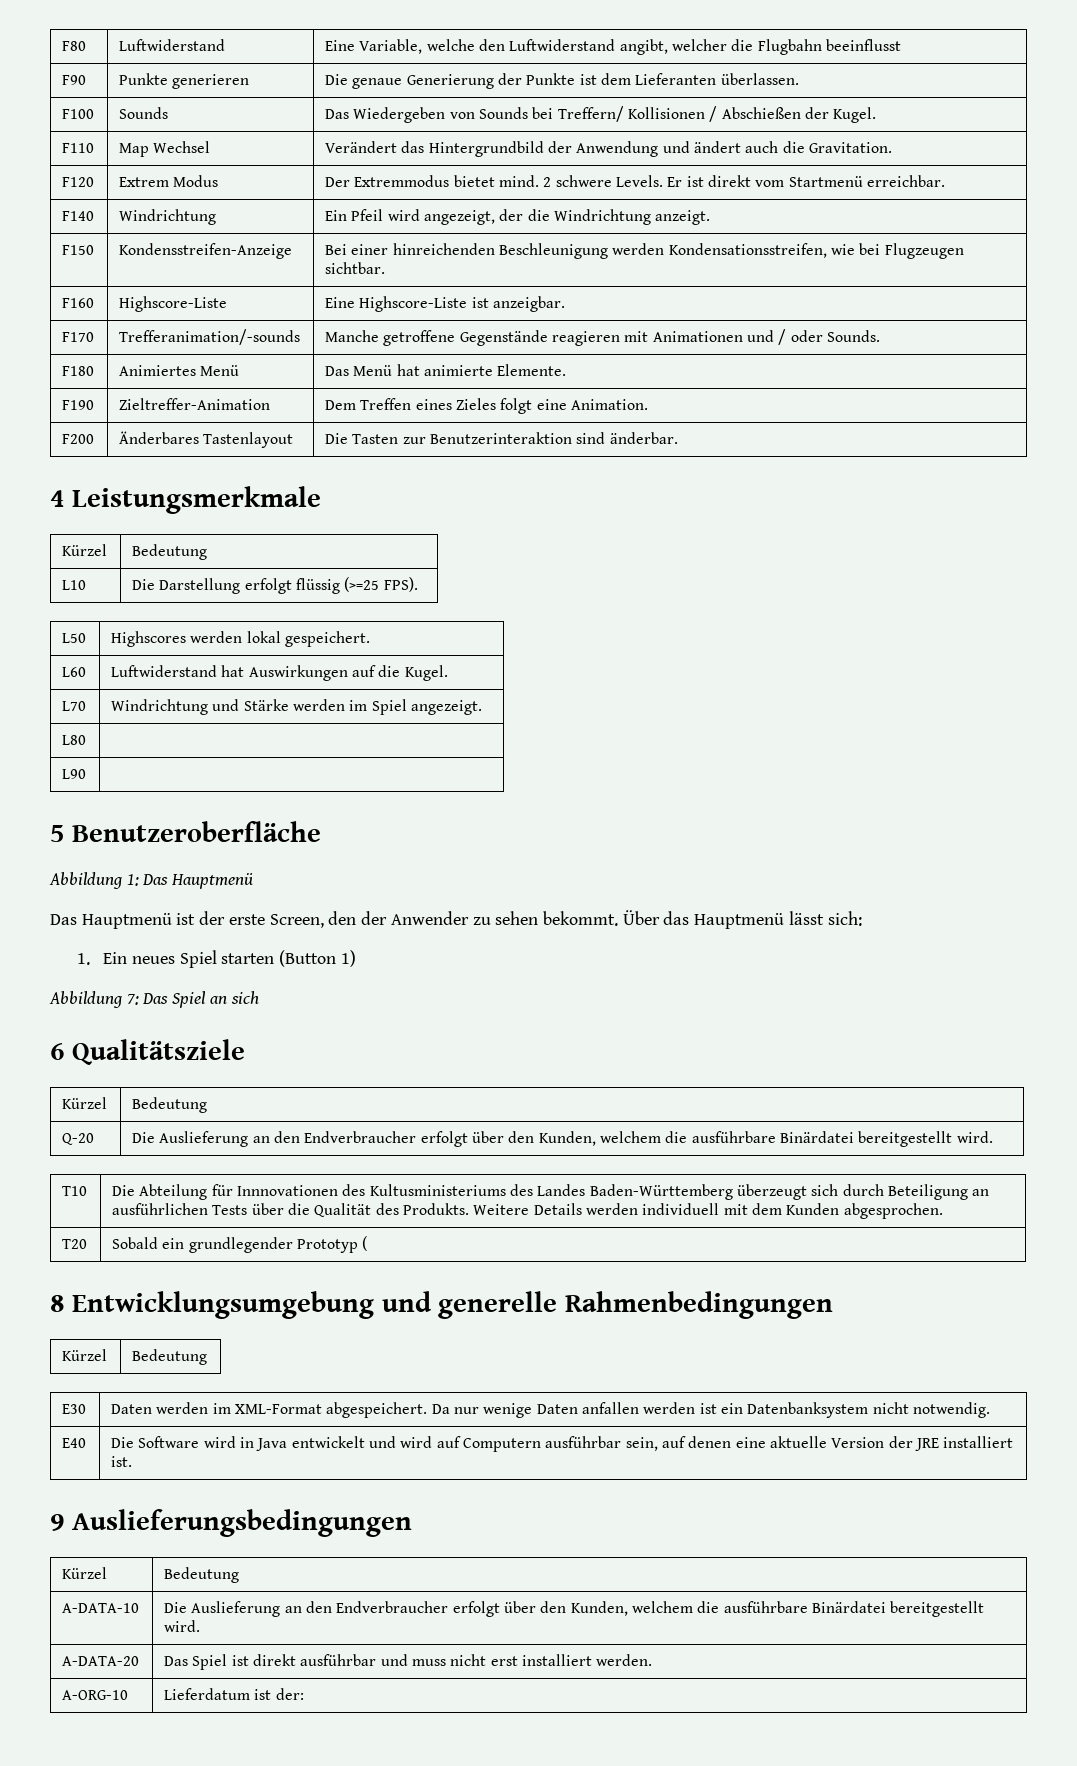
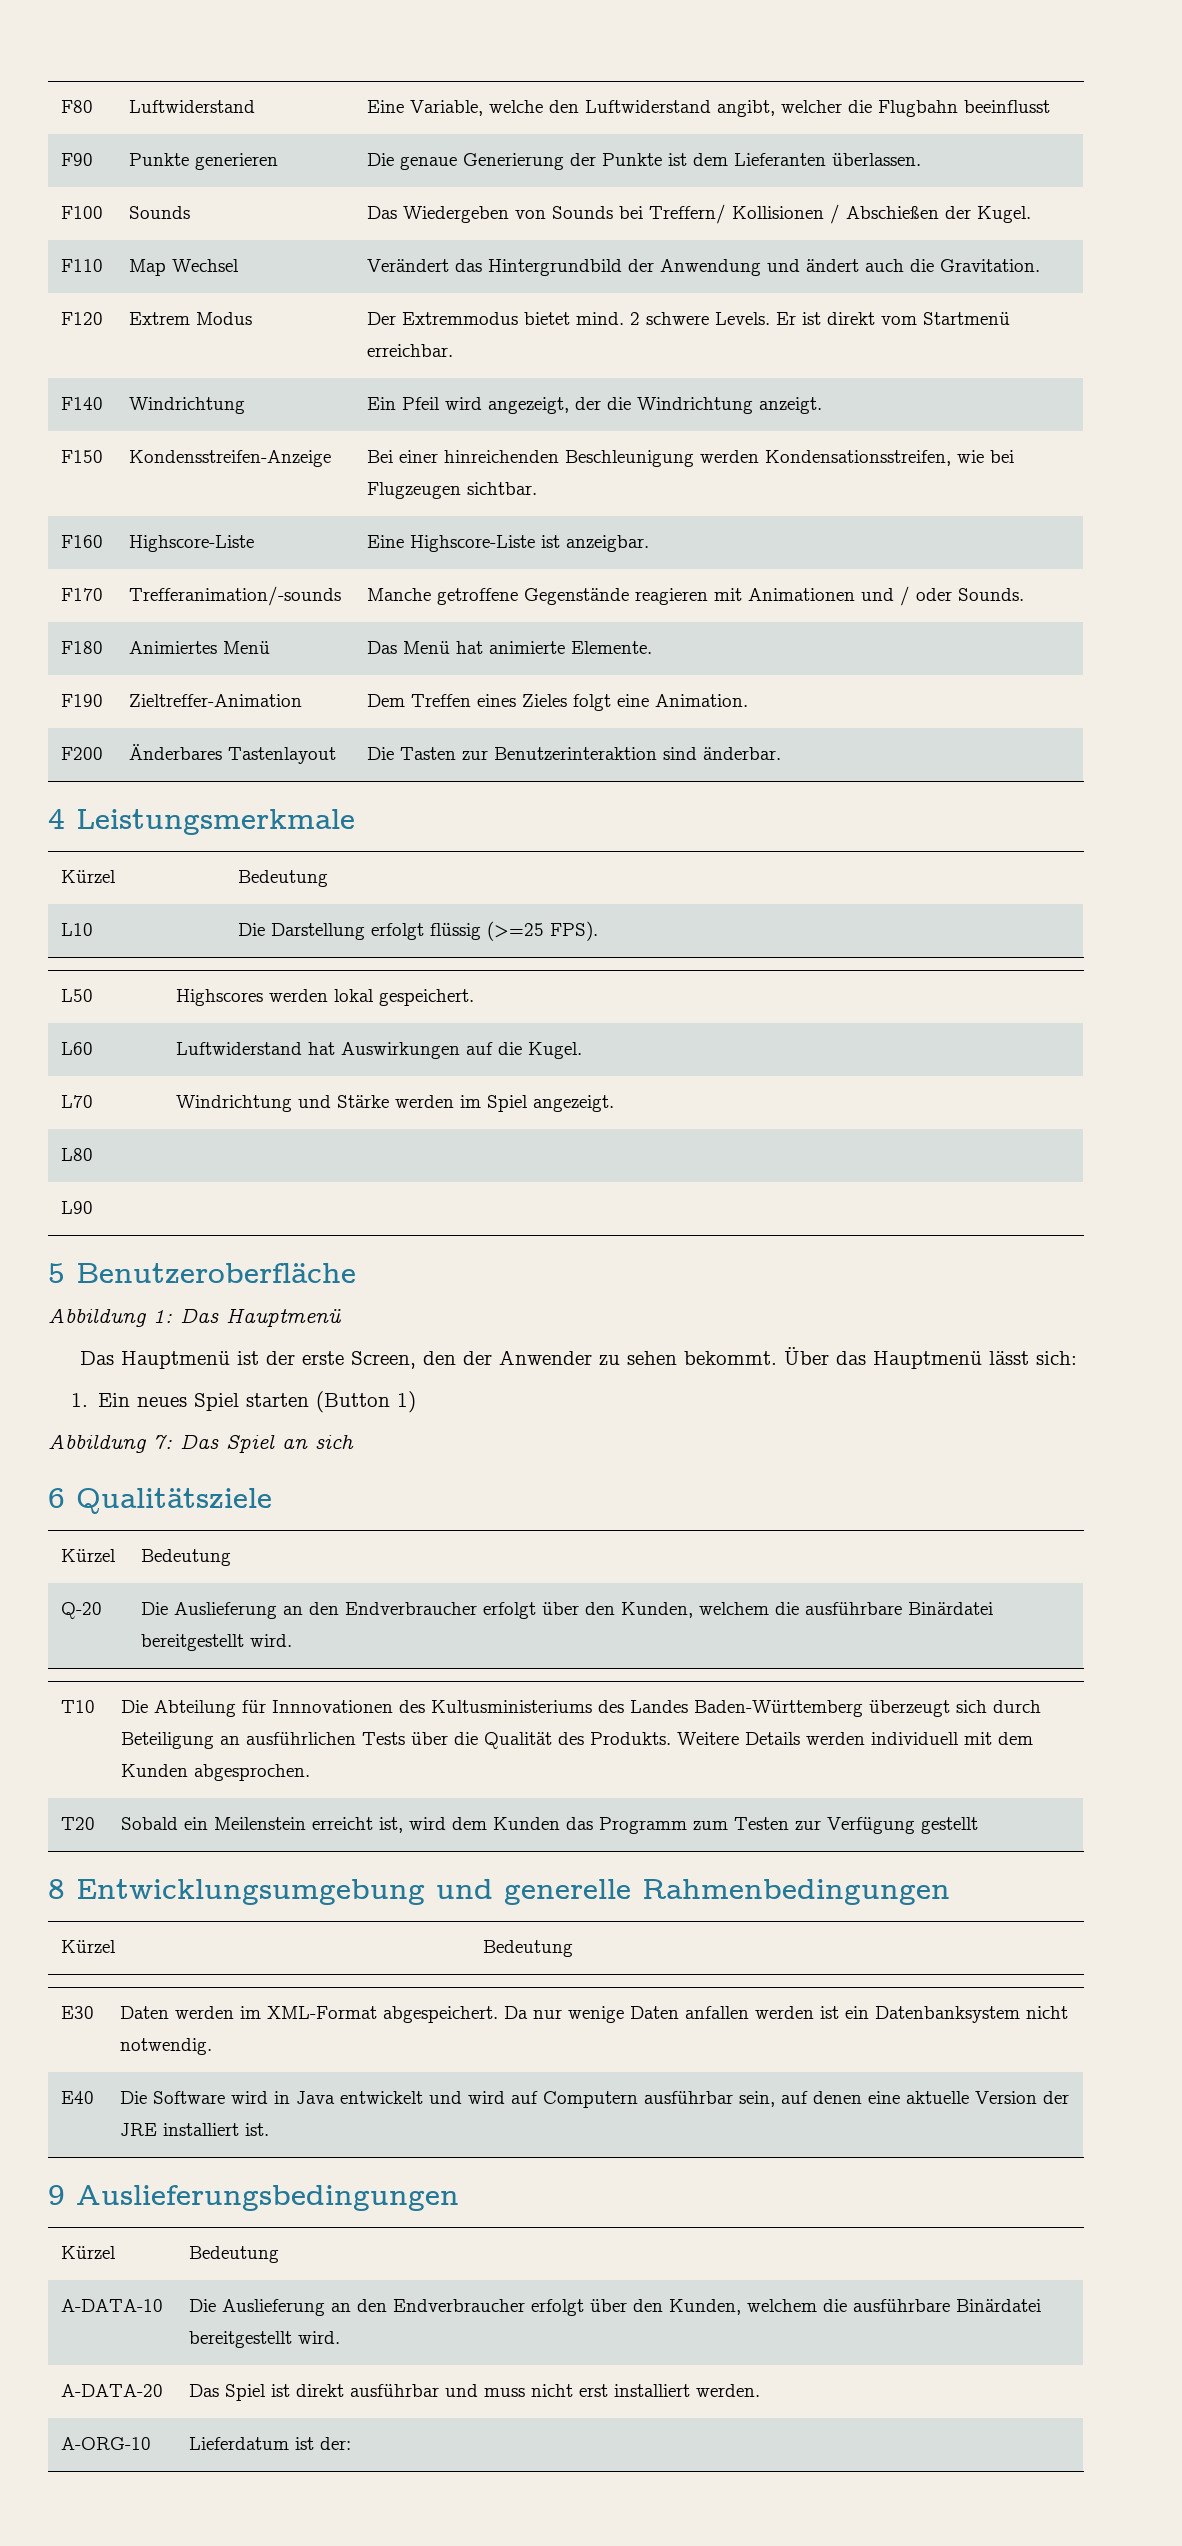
- T20 | Sobald ein grundlegender Prototyp (
+ T20 | Sobald ein Meilenstein erreicht ist, wird dem Kunden das Programm zum Testen zur Verfügung gestellt

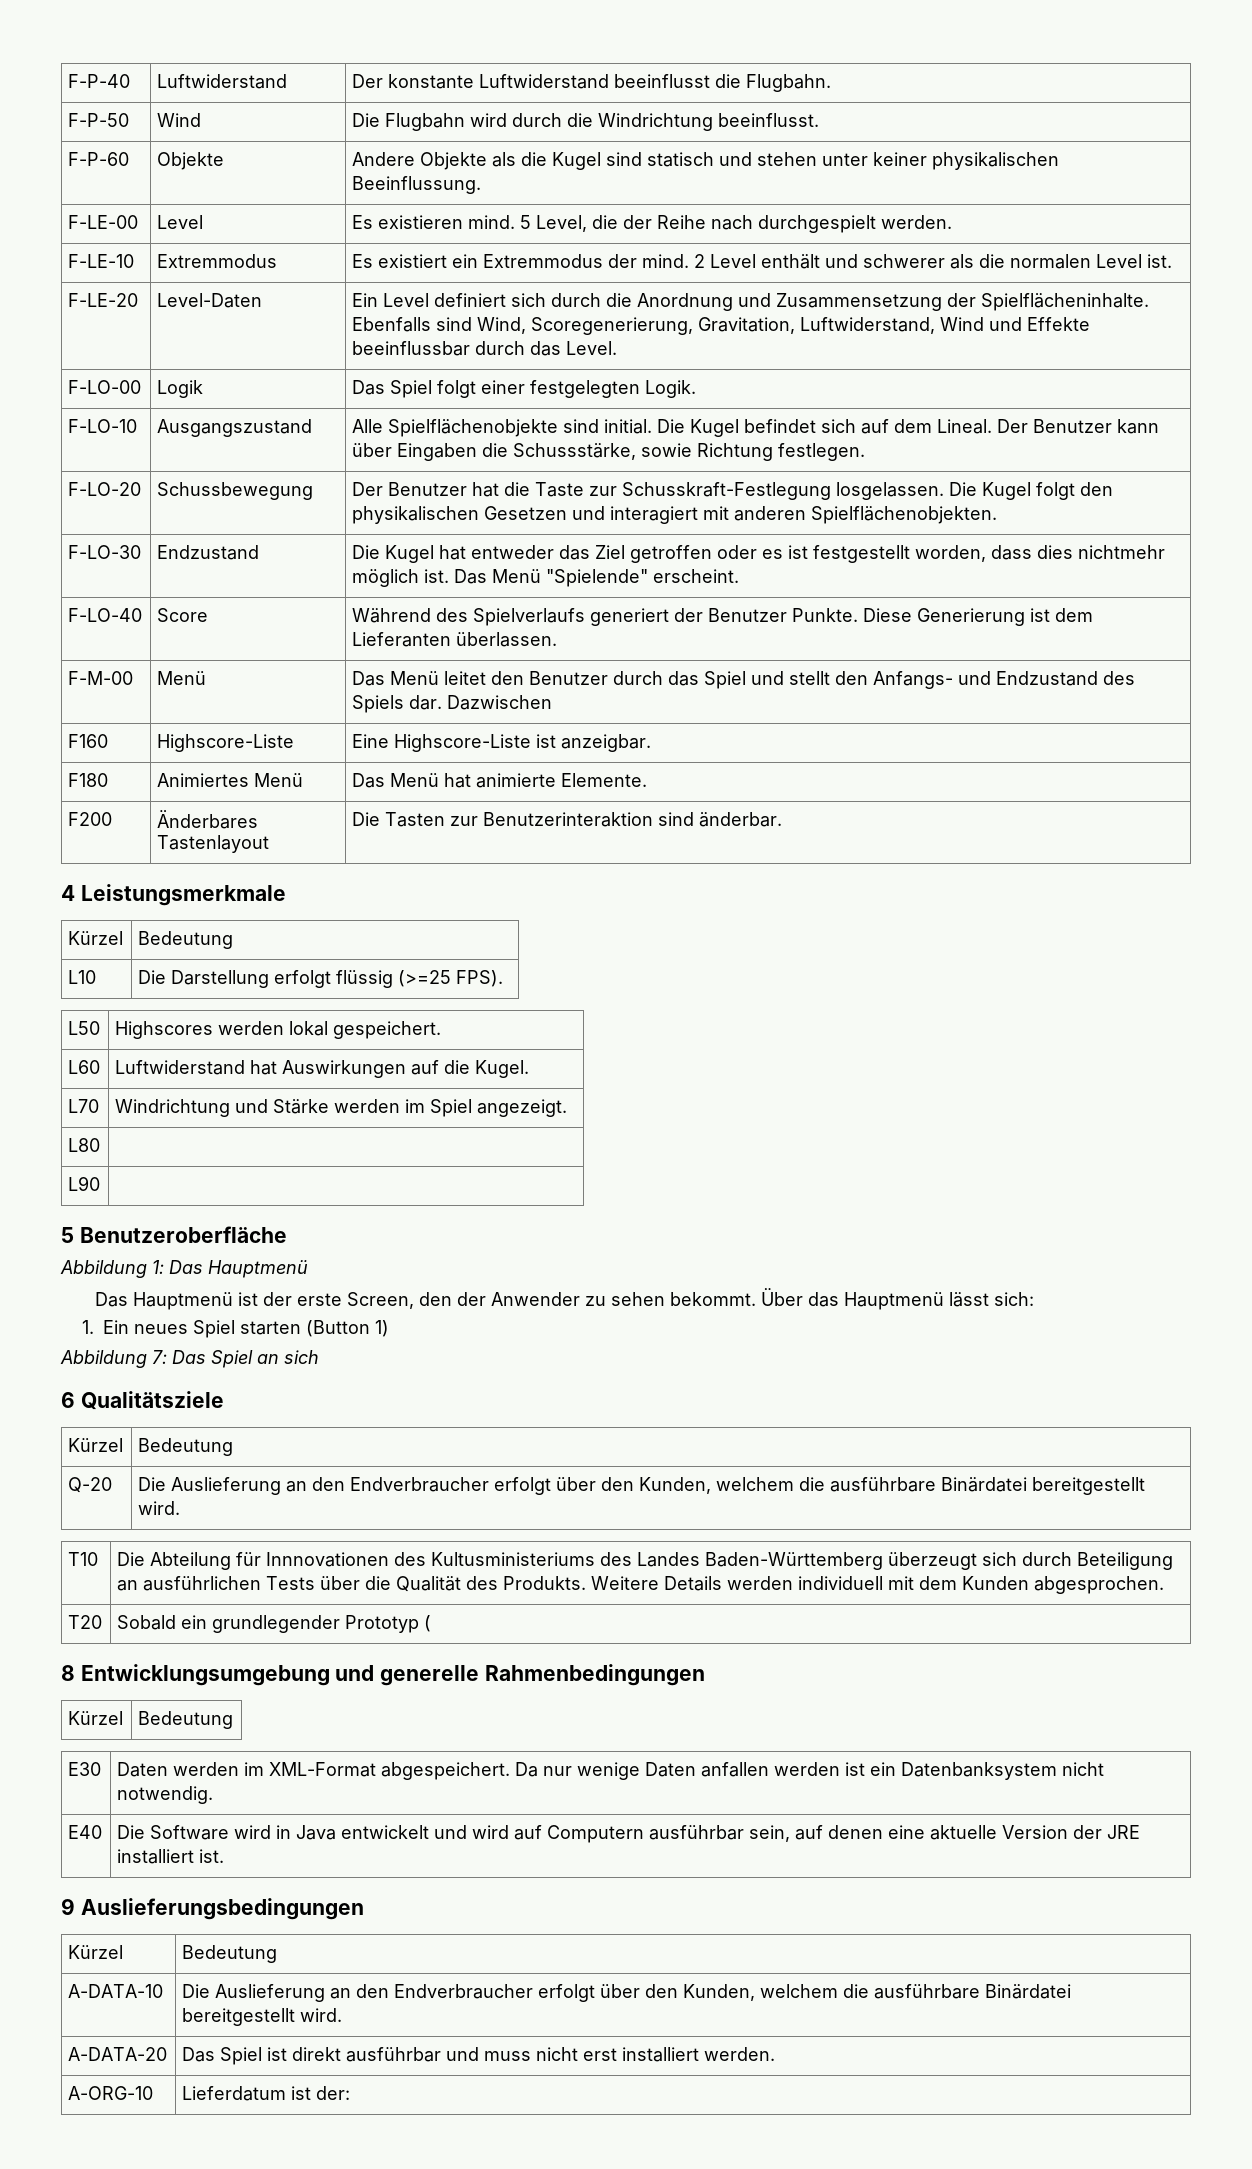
- F80 | Luftwiderstand | Eine Variable, welche den Luftwiderstand angibt, welcher die Flugbahn beeinflusst
- F90 | Punkte generieren | Die genaue Generierung der Punkte ist dem Lieferanten überlassen.
+ F-P-40 | Luftwiderstand | Der konstante Luftwiderstand beeinflusst die Flugbahn.
+ F-P-50 | Wind | Die Flugbahn wird durch die Windrichtung beeinflusst.
+ F-P-60 | Objekte | Andere Objekte als die Kugel sind statisch und stehen unter keiner physikalischen Beeinflussung.
+ F-LE-00 | Level | Es existieren mind. 5 Level, die der Reihe nach durchgespielt werden.
+ F-LE-10 | Extremmodus | Es existiert ein Extremmodus der mind. 2 Level enthält und schwerer als die normalen Level ist.
+ F-LE-20 | Level-Daten | Ein Level definiert sich durch die Anordnung und Zusammensetzung der Spielflächeninhalte. Ebenfalls sind Wind, Scoregenerierung, Gravitation, Luftwiderstand, Wind und Effekte beeinflussbar durch das Level.
+ F-LO-00 | Logik | Das Spiel folgt einer festgelegten Logik.
+ F-LO-10 | Ausgangszustand | Alle Spielflächenobjekte sind initial. Die Kugel befindet sich auf dem Lineal. Der Benutzer kann über Eingaben die Schussstärke, sowie Richtung festlegen.
+ F-LO-20 | Schussbewegung | Der Benutzer hat die Taste zur Schusskraft-Festlegung losgelassen. Die Kugel folgt den physikalischen Gesetzen und interagiert mit anderen Spielflächenobjekten.
+ F-LO-30 | Endzustand | Die Kugel hat entweder das Ziel getroffen oder es ist festgestellt worden, dass dies nichtmehr möglich ist. Das Menü "Spielende" erscheint.
+ F-LO-40 | Score | Während des Spielverlaufs generiert der Benutzer Punkte. Diese Generierung ist dem Lieferanten überlassen.
- F100 | Sounds | Das Wiedergeben von Sounds bei Treffern/ Kollisionen / Abschießen der Kugel.
- F110 | Map Wechsel | Verändert das Hintergrundbild der Anwendung und ändert auch die Gravitation.
- F120 | Extrem Modus | Der Extremmodus bietet mind. 2 schwere Levels. Er ist direkt vom Startmenü erreichbar.
- F140 | Windrichtung | Ein Pfeil wird angezeigt, der die Windrichtung anzeigt.
- F150 | Kondensstreifen-Anzeige | Bei einer hinreichenden Beschleunigung werden Kondensationsstreifen, wie bei Flugzeugen sichtbar.
+ F-M-00 | Menü | Das Menü leitet den Benutzer durch das Spiel und stellt den Anfangs- und Endzustand des Spiels dar. Dazwischen
- F170 | Trefferanimation/-sounds | Manche getroffene Gegenstände reagieren mit Animationen und / oder Sounds.
- F190 | Zieltreffer-Animation | Dem Treffen eines Zieles folgt eine Animation.
- T20 | Sobald ein Meilenstein erreicht ist, wird dem Kunden das Programm zum Testen zur Verfügung gestellt
+ T20 | Sobald ein grundlegender Prototyp (

